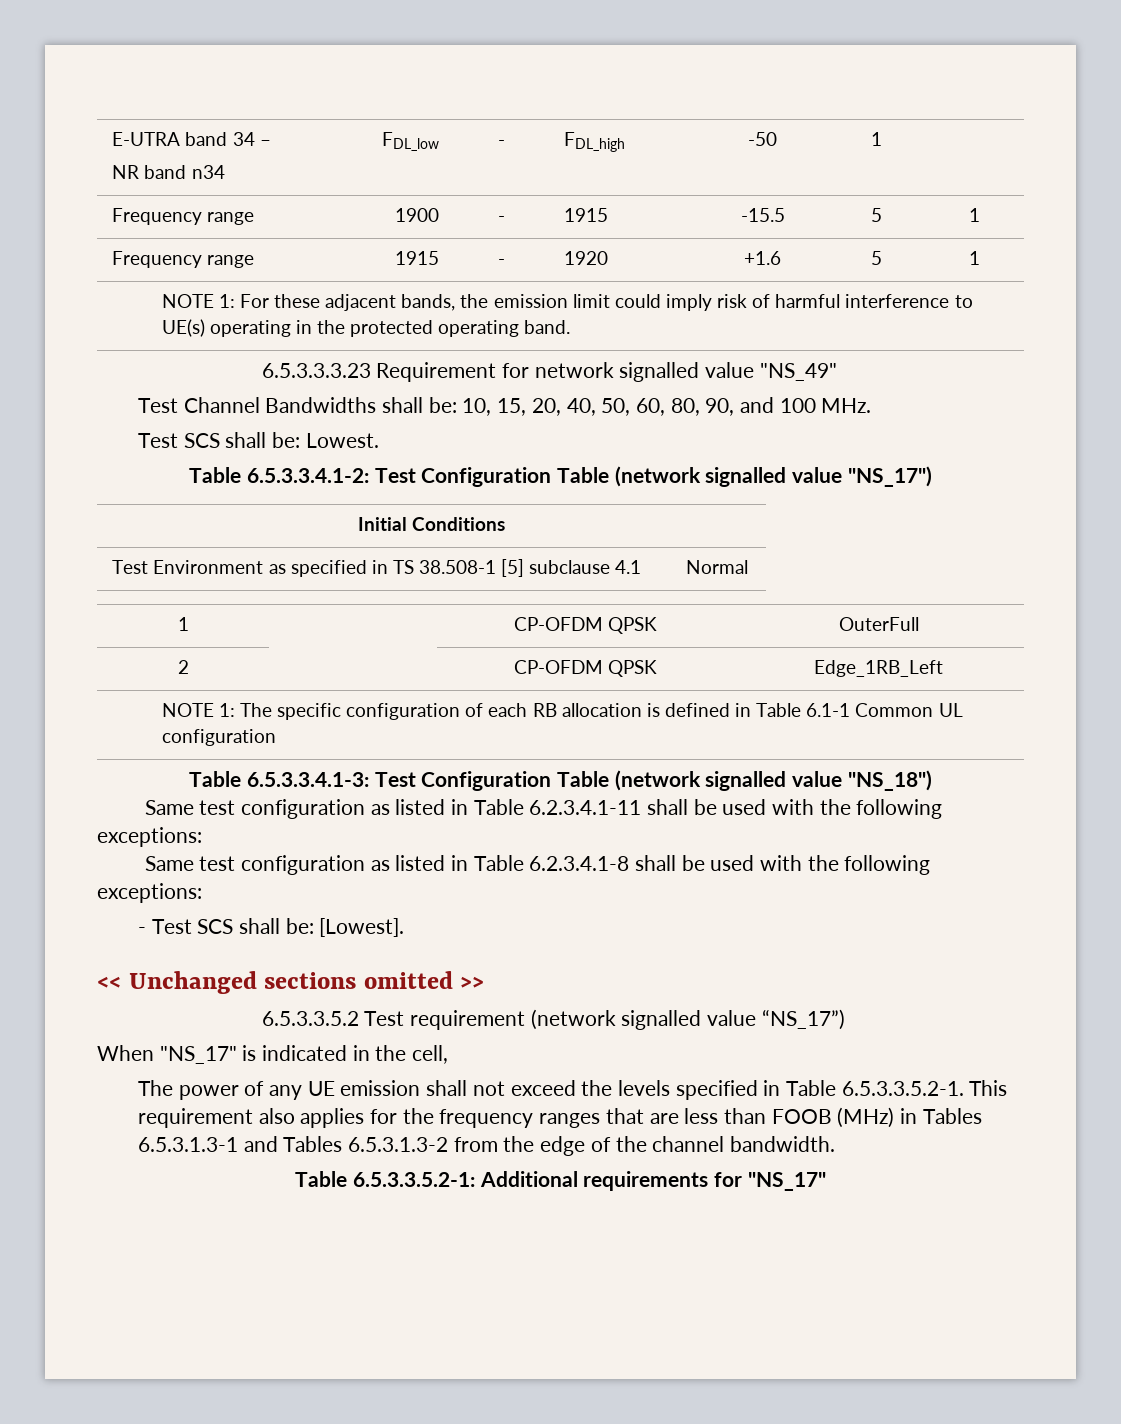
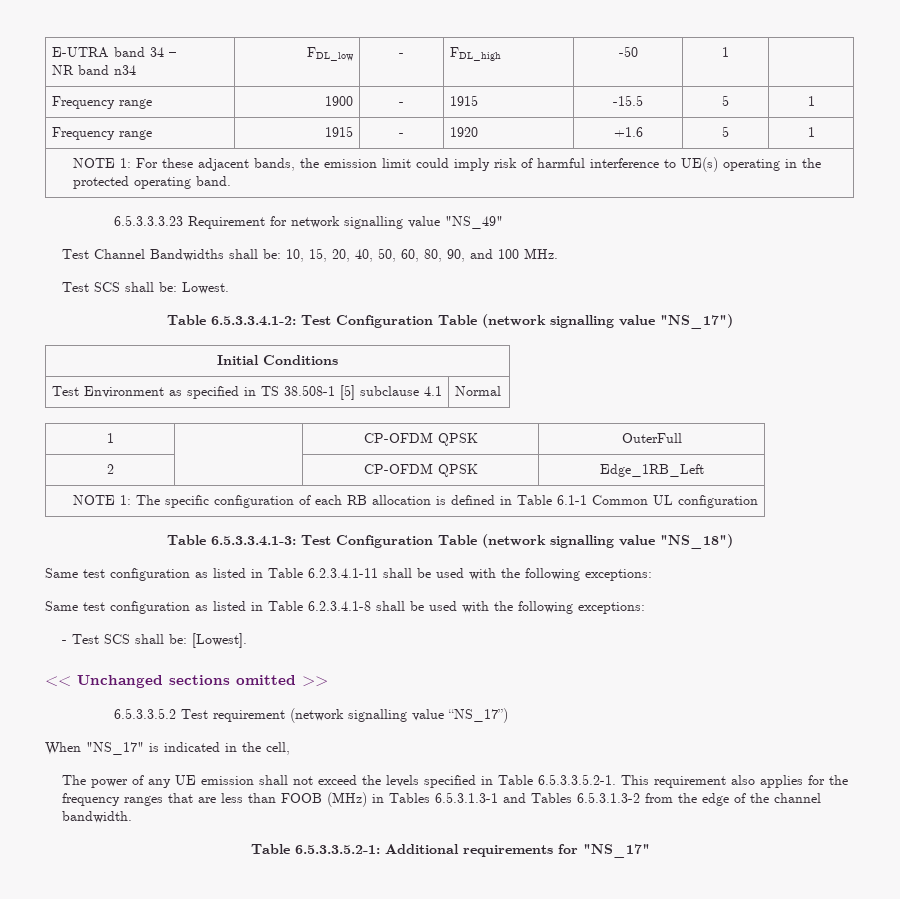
- 6.5.3.3.3.23 Requirement for network signalled value "NS_49"
+ 6.5.3.3.3.23 Requirement for network signalling value "NS_49"
- Table 6.5.3.3.4.1-2: Test Configuration Table (network signalled value "NS_17")
+ Table 6.5.3.3.4.1-2: Test Configuration Table (network signalling value "NS_17")
- Table 6.5.3.3.4.1-3: Test Configuration Table (network signalled value "NS_18")
+ Table 6.5.3.3.4.1-3: Test Configuration Table (network signalling value "NS_18")
- 6.5.3.3.5.2 Test requirement (network signalled value “NS_17”)
+ 6.5.3.3.5.2 Test requirement (network signalling value “NS_17”)

